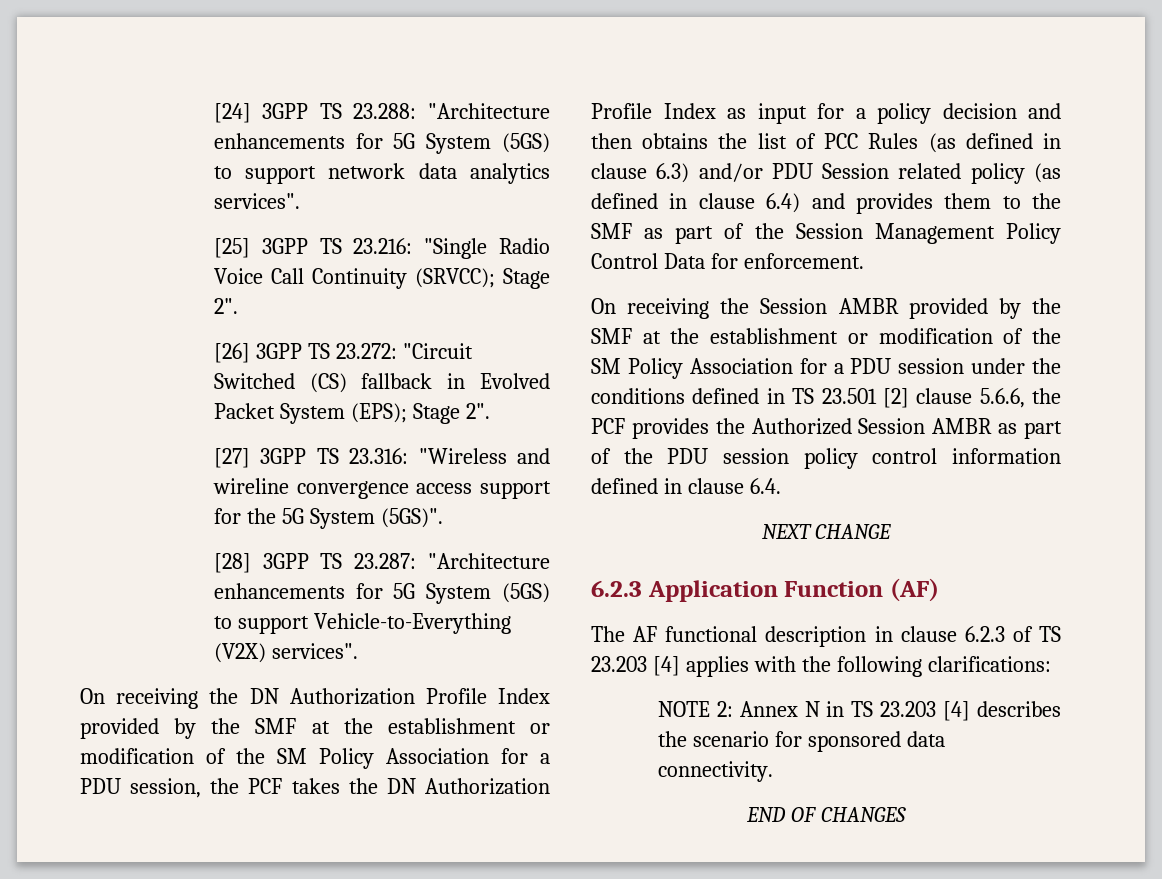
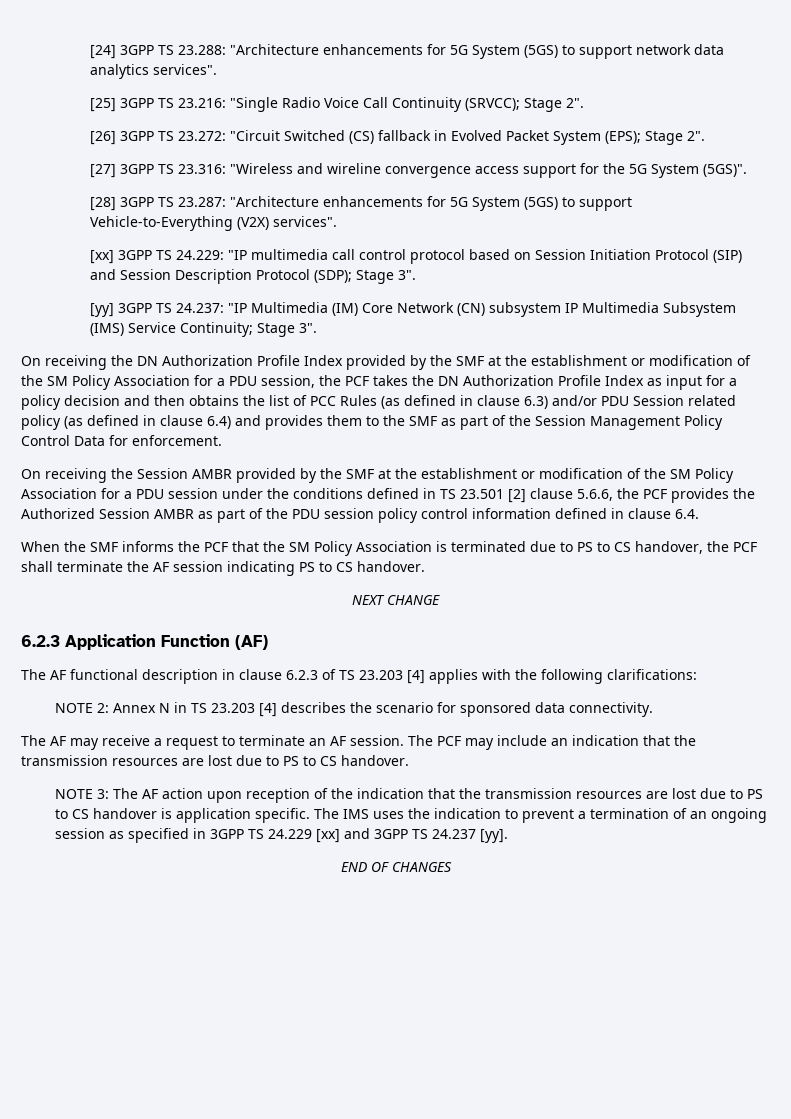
+ [xx] 3GPP TS 24.229: "IP multimedia call control protocol based on Session Initiation Protocol (SIP) and Session Description Protocol (SDP); Stage 3".
+ [yy] 3GPP TS 24.237: "IP Multimedia (IM) Core Network (CN) subsystem IP Multimedia Subsystem (IMS) Service Continuity; Stage 3".
+ When the SMF informs the PCF that the SM Policy Association is terminated due to PS to CS handover, the PCF shall terminate the AF session indicating PS to CS handover.
+ The AF may receive a request to terminate an AF session. The PCF may include an indication that the transmission resources are lost due to PS to CS handover.
+ NOTE 3: The AF action upon reception of the indication that the transmission resources are lost due to PS to CS handover is application specific. The IMS uses the indication to prevent a termination of an ongoing session as specified in 3GPP TS 24.229 [xx] and 3GPP TS 24.237 [yy].

